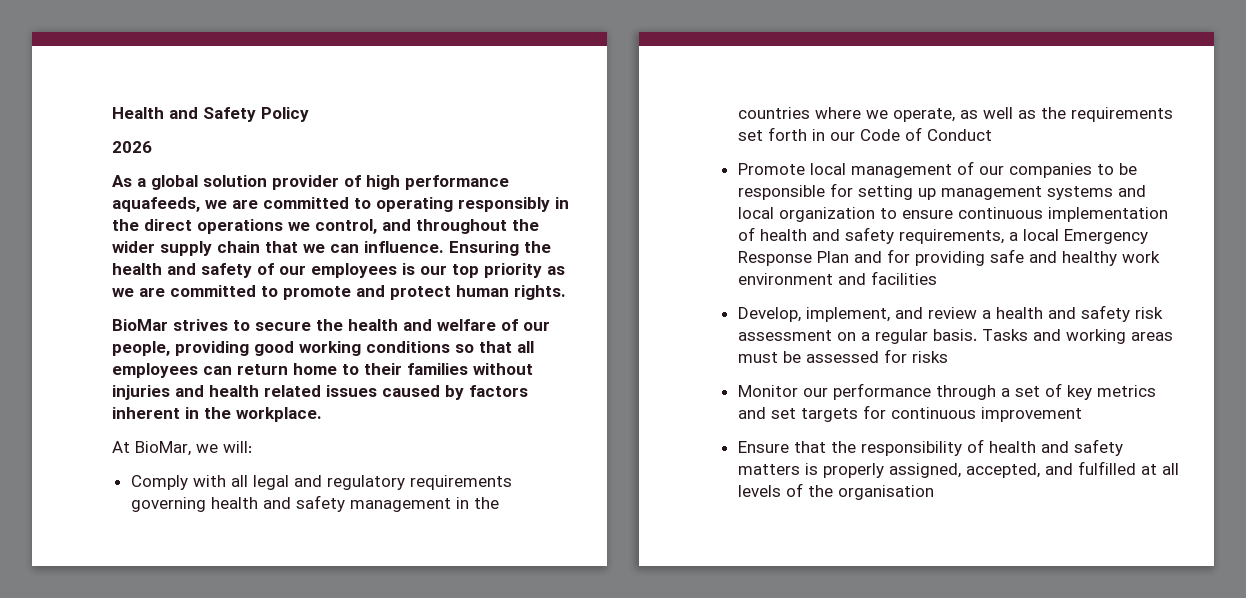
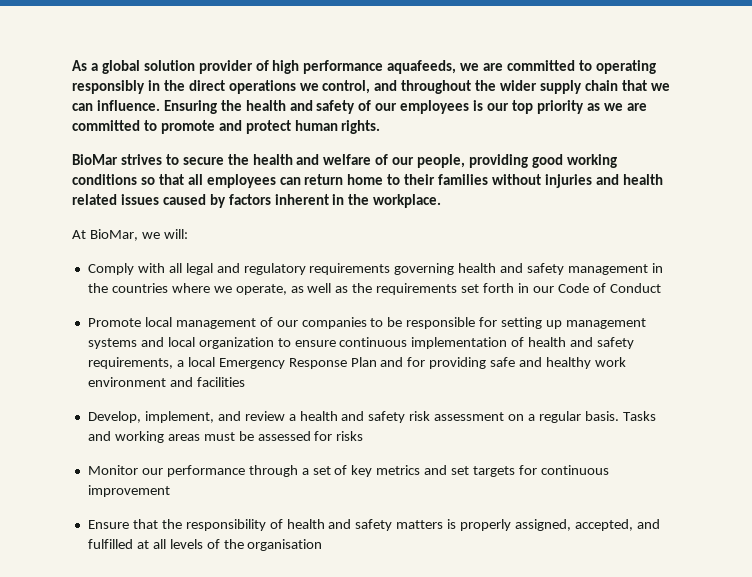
- Health and Safety Policy
- 2026

